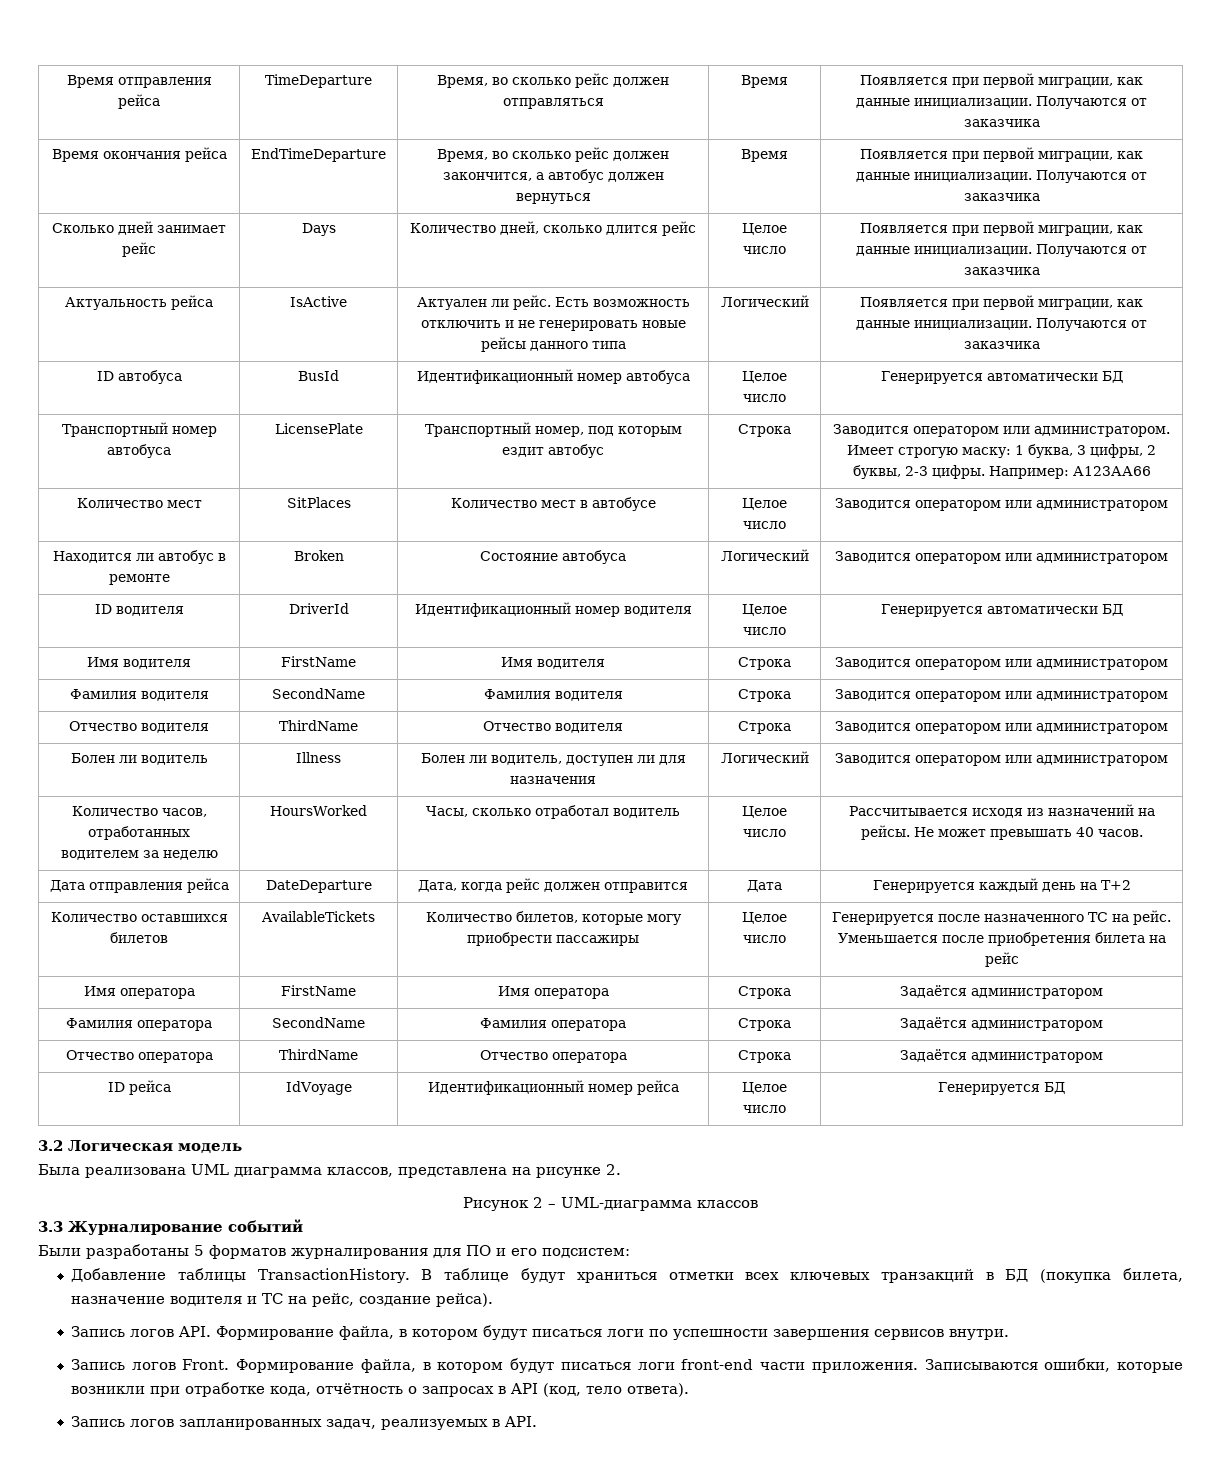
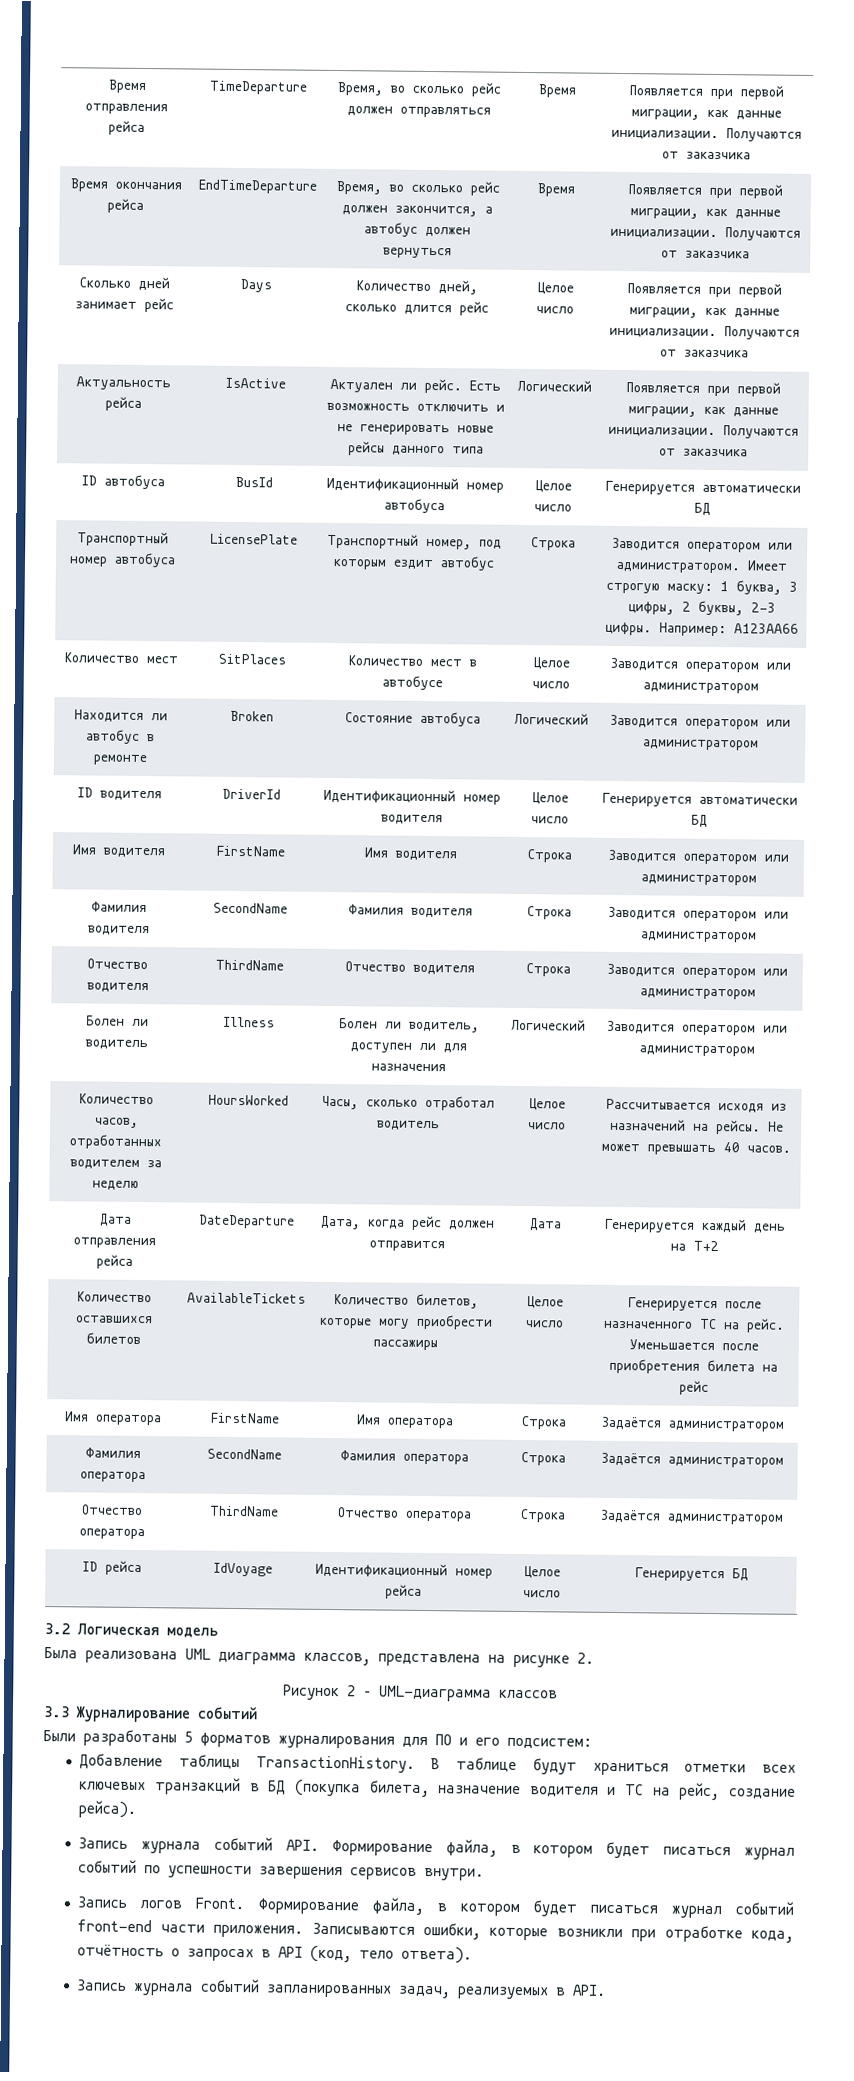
- Запись логов API. Формирование файла, в котором будут писаться логи по успешности завершения сервисов внутри.
+ Запись журнала событий API. Формирование файла, в котором будет писаться журнал событий по успешности завершения сервисов внутри.
- Формирование файла, в котором будут писаться логи front-end части приложения.
+ Формирование файла, в котором будет писаться журнал событий front-end части приложения.
- Запись логов запланированных задач, реализуемых в API.
+ Запись журнала событий запланированных задач, реализуемых в API.

